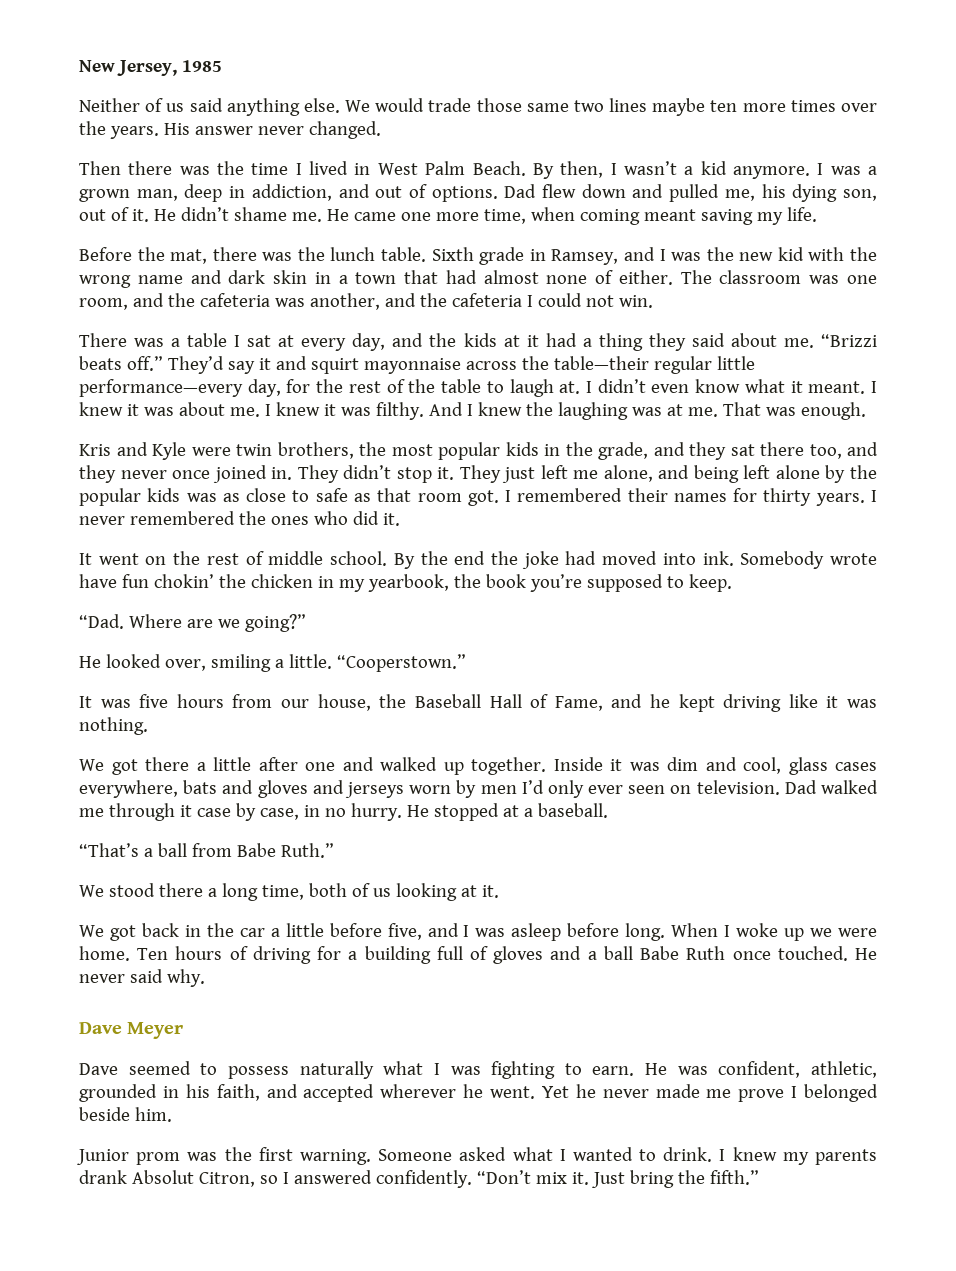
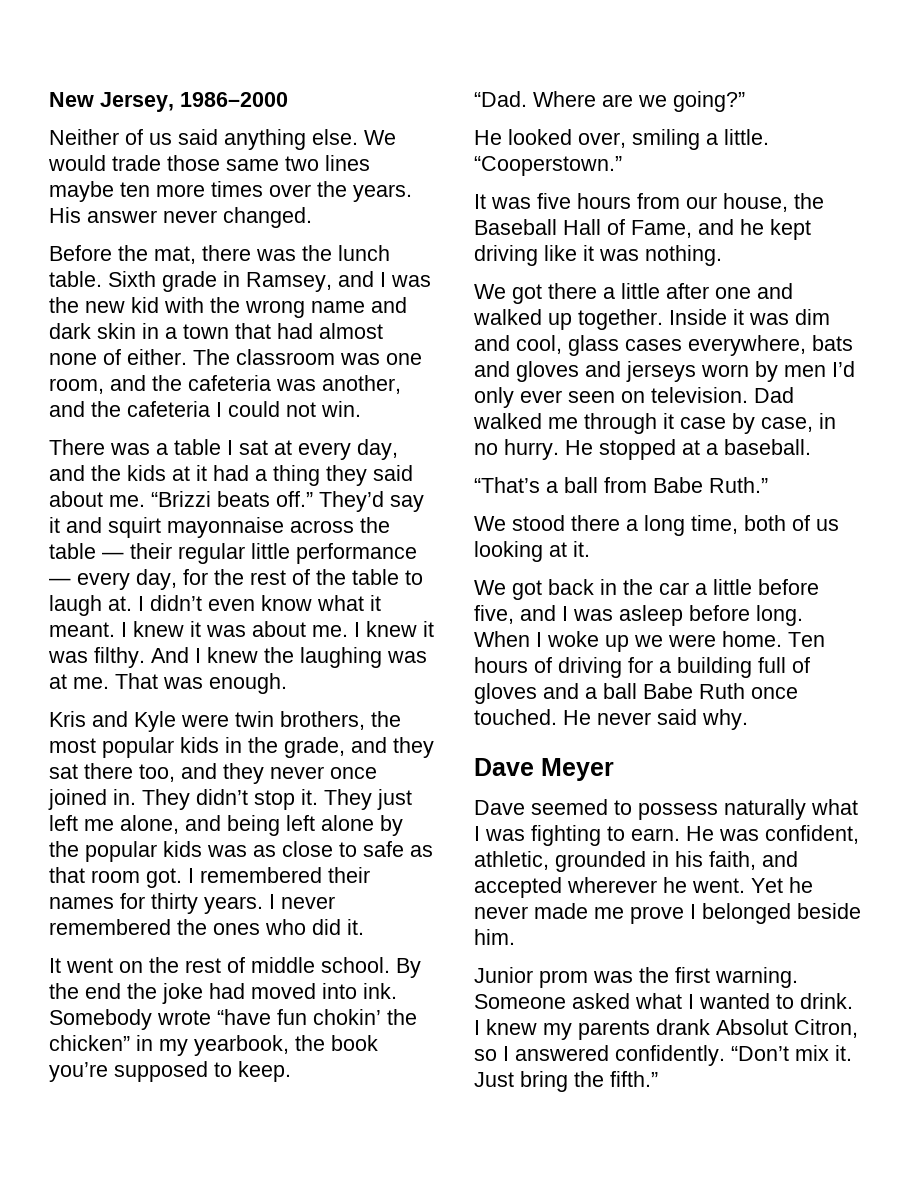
- New Jersey, 1985
+ New Jersey, 1986–2000
- Then there was the time I lived in West Palm Beach. By then, I wasn’t a kid anymore. I was a grown man, deep in addiction, and out of options. Dad flew down and pulled me, his dying son, out of it. He didn’t shame me. He came one more time, when coming meant saving my life.
- They’d say it and squirt mayonnaise across the table—their regular little performance—every day, for the rest of the table to laugh at.
+ They’d say it and squirt mayonnaise across the table — their regular little performance — every day, for the rest of the table to laugh at.
- Somebody wrote have fun chokin’ the chicken in my yearbook, the book you’re supposed to keep.
+ Somebody wrote “have fun chokin’ the chicken” in my yearbook, the book you’re supposed to keep.

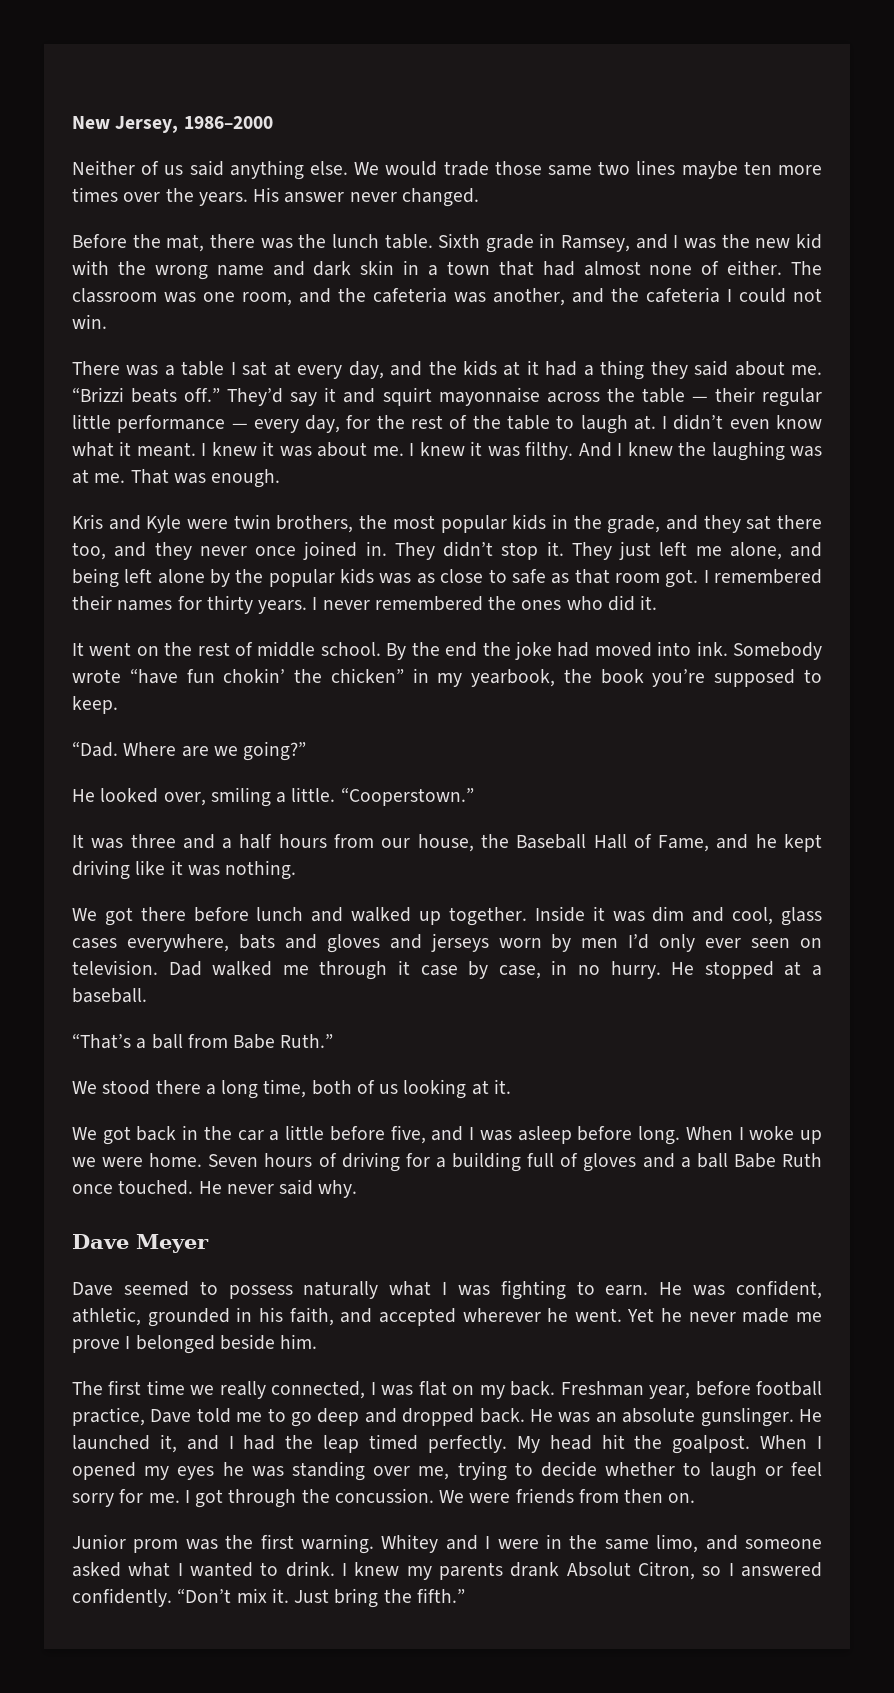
- It was five hours from our house, the Baseball Hall of Fame, and he kept driving like it was nothing.
+ It was three and a half hours from our house, the Baseball Hall of Fame, and he kept driving like it was nothing.
- We got there a little after one and walked up together.
+ We got there before lunch and walked up together.
- Ten hours of driving for a building full of gloves and a ball Babe Ruth once touched.
+ Seven hours of driving for a building full of gloves and a ball Babe Ruth once touched.
+ The first time we really connected, I was flat on my back. Freshman year, before football practice, Dave told me to go deep and dropped back. He was an absolute gunslinger. He launched it, and I had the leap timed perfectly. My head hit the goalpost. When I opened my eyes he was standing over me, trying to decide whether to laugh or feel sorry for me. I got through the concussion. We were friends from then on.
- Someone asked what I wanted to drink.
+ Whitey and I were in the same limo, and someone asked what I wanted to drink.

